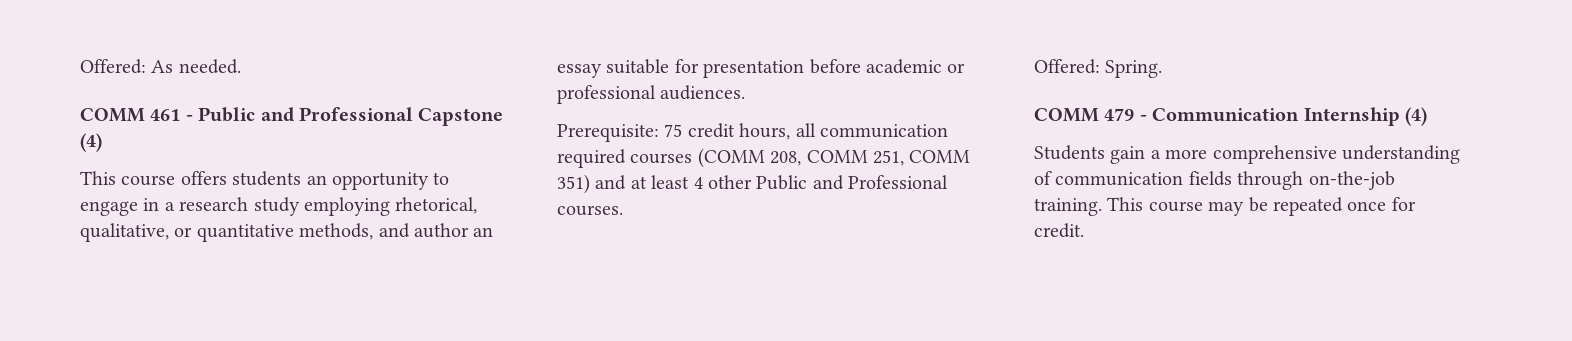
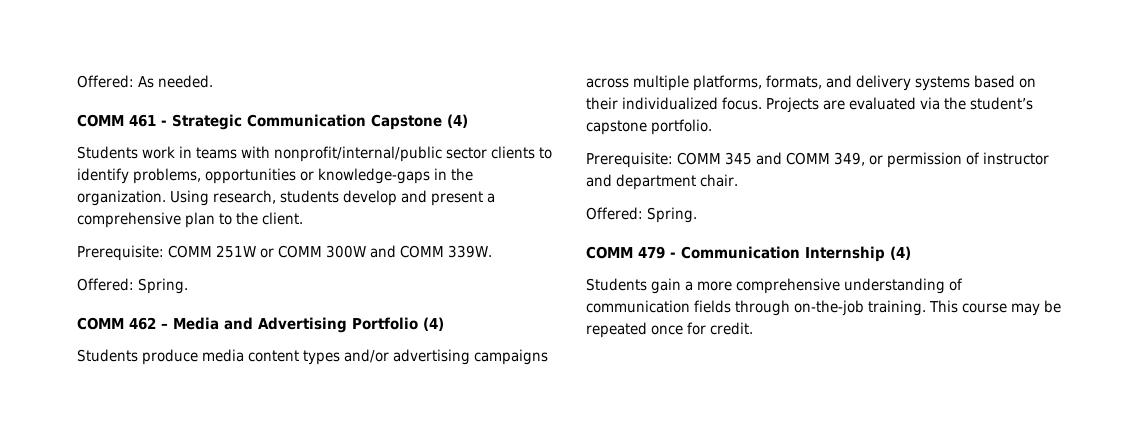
- COMM 461 - Public and Professional Capstone (4)
+ COMM 461 - Strategic Communication Capstone (4)
- This course offers students an opportunity to engage in a research study employing rhetorical, qualitative, or quantitative methods, and author an essay suitable for presentation before academic or professional audiences.
- Prerequisite: 75 credit hours, all communication required courses (COMM 208, COMM 251, COMM 351) and at least 4 other Public and Professional courses.
+ Students work in teams with nonprofit/internal/public sector clients to identify problems, opportunities or knowledge-gaps in the organization. Using research, students develop and present a comprehensive plan to the client.
+ Prerequisite: COMM 251W or COMM 300W and COMM 339W.
+ Offered: Spring.
+ COMM 462 – Media and Advertising Portfolio (4)
+ Students produce media content types and/or advertising campaigns across multiple platforms, formats, and delivery systems based on their individualized focus. Projects are evaluated via the student’s capstone portfolio.
+ Prerequisite: COMM 345 and COMM 349, or permission of instructor and department chair.

